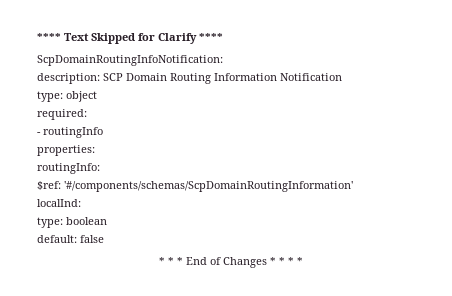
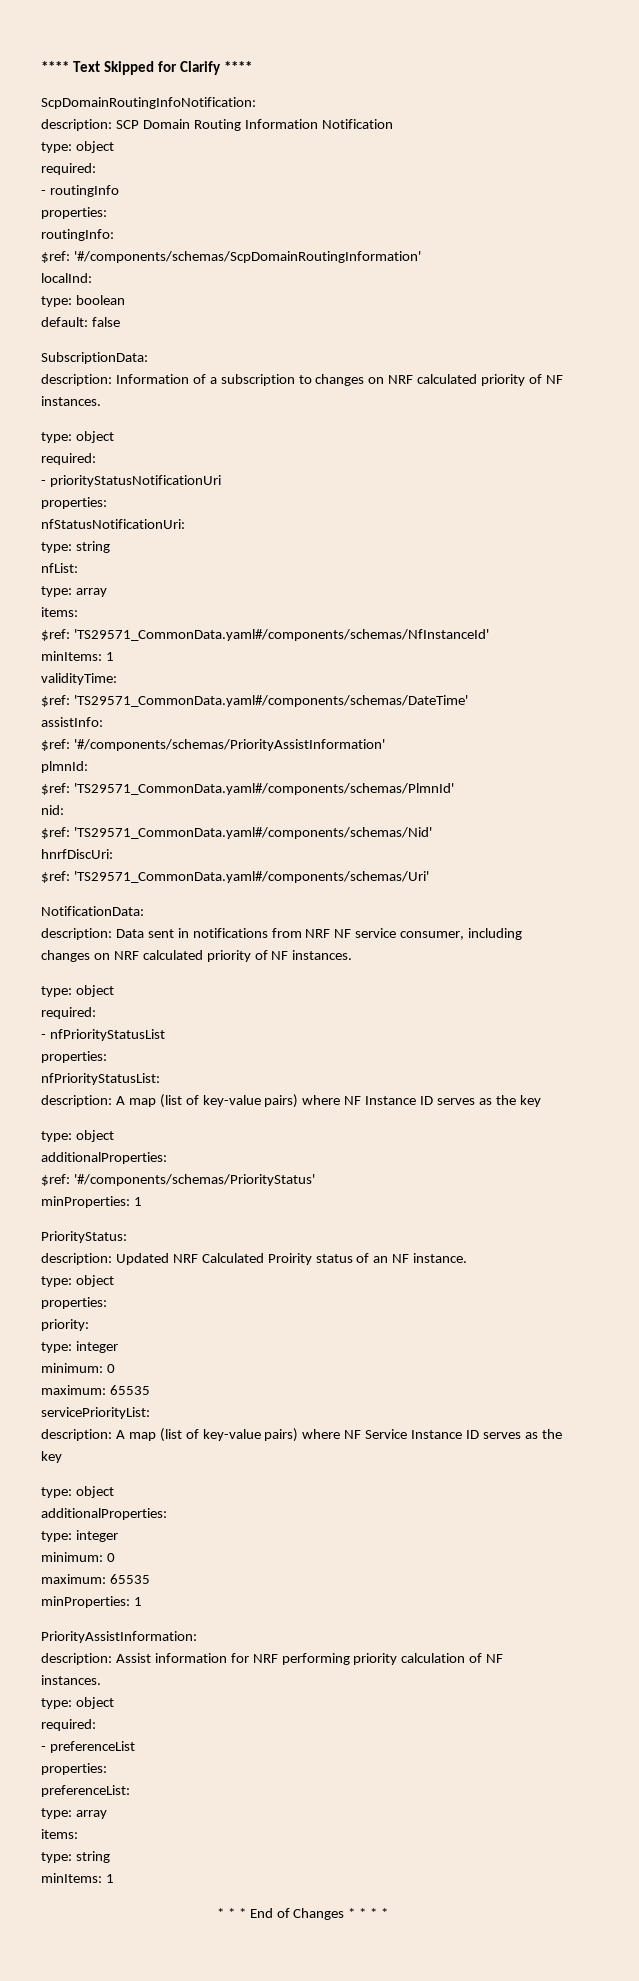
+ SubscriptionData:
+ description: Information of a subscription to changes on NRF calculated priority of NF instances.
+ type: object
+ required:
+ - priorityStatusNotificationUri
+ properties:
+ nfStatusNotificationUri:
+ type: string
+ nfList:
+ type: array
+ items:
+ $ref: 'TS29571_CommonData.yaml#/components/schemas/NfInstanceId'
+ minItems: 1
+ validityTime:
+ $ref: 'TS29571_CommonData.yaml#/components/schemas/DateTime'
+ assistInfo:
+ $ref: '#/components/schemas/PriorityAssistInformation'
+ plmnId:
+ $ref: 'TS29571_CommonData.yaml#/components/schemas/PlmnId'
+ nid:
+ $ref: 'TS29571_CommonData.yaml#/components/schemas/Nid'
+ hnrfDiscUri:
+ $ref: 'TS29571_CommonData.yaml#/components/schemas/Uri'
+ NotificationData:
+ description: Data sent in notifications from NRF NF service consumer, including changes on NRF calculated priority of NF instances.
+ type: object
+ required:
+ - nfPriorityStatusList
+ properties:
+ nfPriorityStatusList:
+ description: A map (list of key-value pairs) where NF Instance ID serves as the key
+ type: object
+ additionalProperties:
+ $ref: '#/components/schemas/PriorityStatus'
+ minProperties: 1
+ PriorityStatus:
+ description: Updated NRF Calculated Proirity status of an NF instance.
+ type: object
+ properties:
+ priority:
+ type: integer
+ minimum: 0
+ maximum: 65535
+ servicePriorityList:
+ description: A map (list of key-value pairs) where NF Service Instance ID serves as the key
+ type: object
+ additionalProperties:
+ type: integer
+ minimum: 0
+ maximum: 65535
+ minProperties: 1
+ PriorityAssistInformation:
+ description: Assist information for NRF performing priority calculation of NF instances.
+ type: object
+ required:
+ - preferenceList
+ properties:
+ preferenceList:
+ type: array
+ items:
+ type: string
+ minItems: 1

